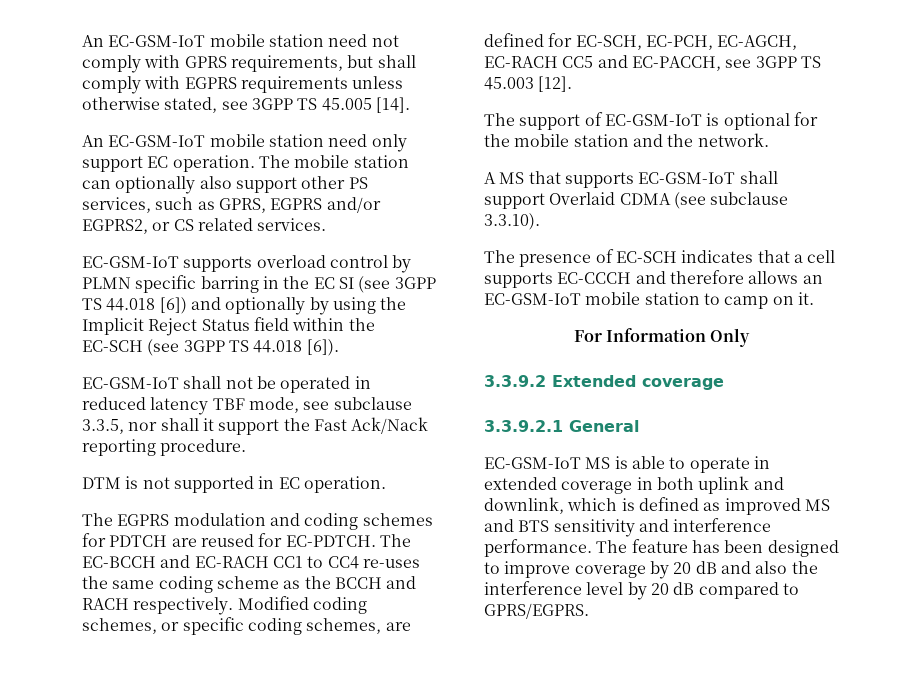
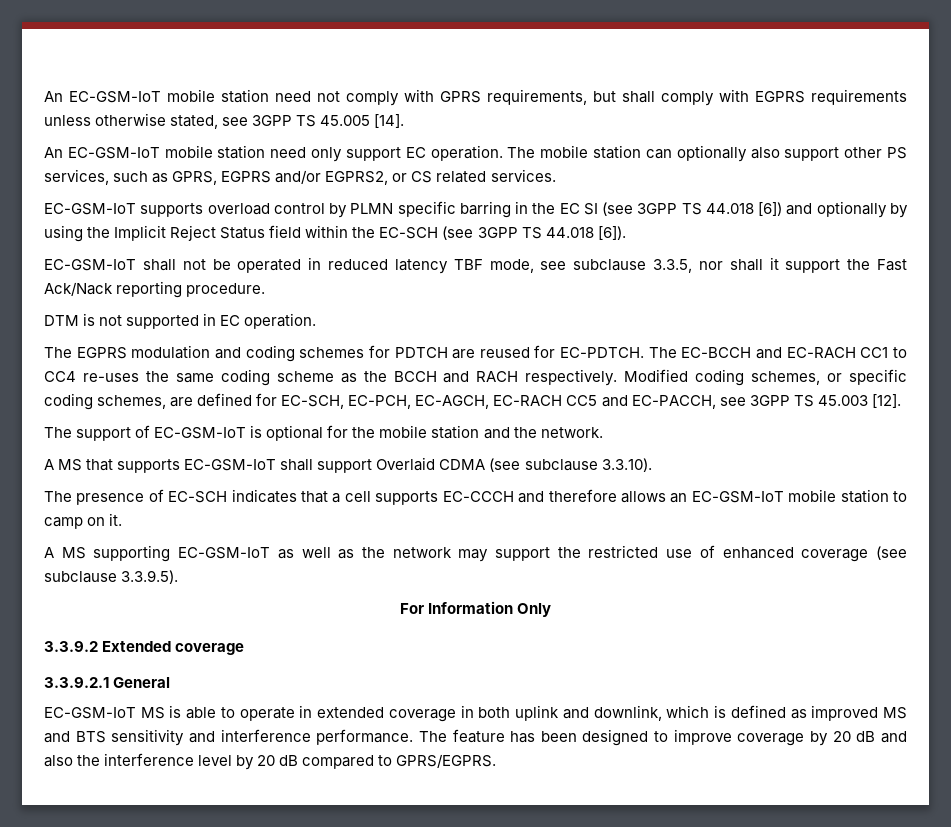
+ A MS supporting EC-GSM-IoT as well as the network may support the restricted use of enhanced coverage (see subclause 3.3.9.5).

